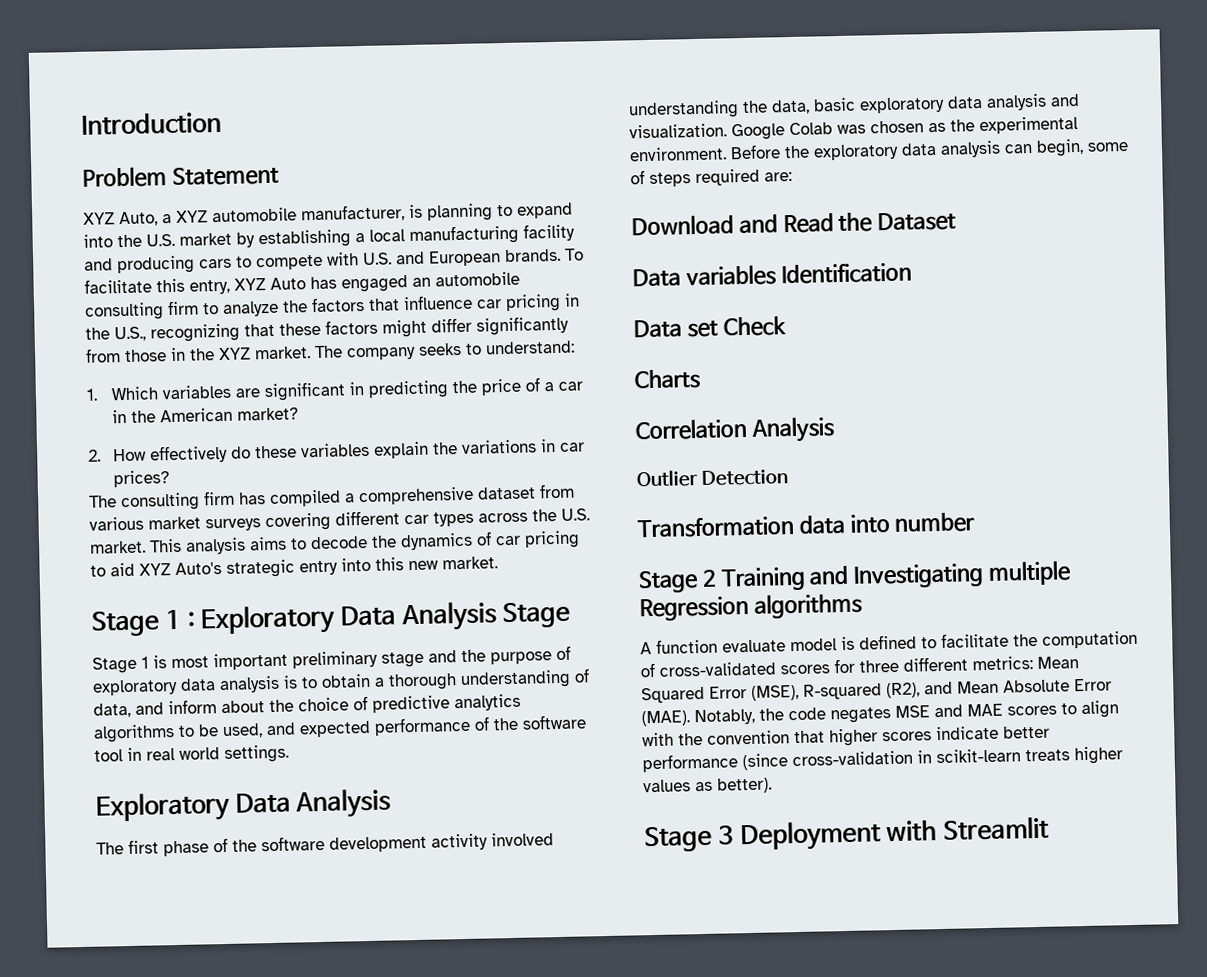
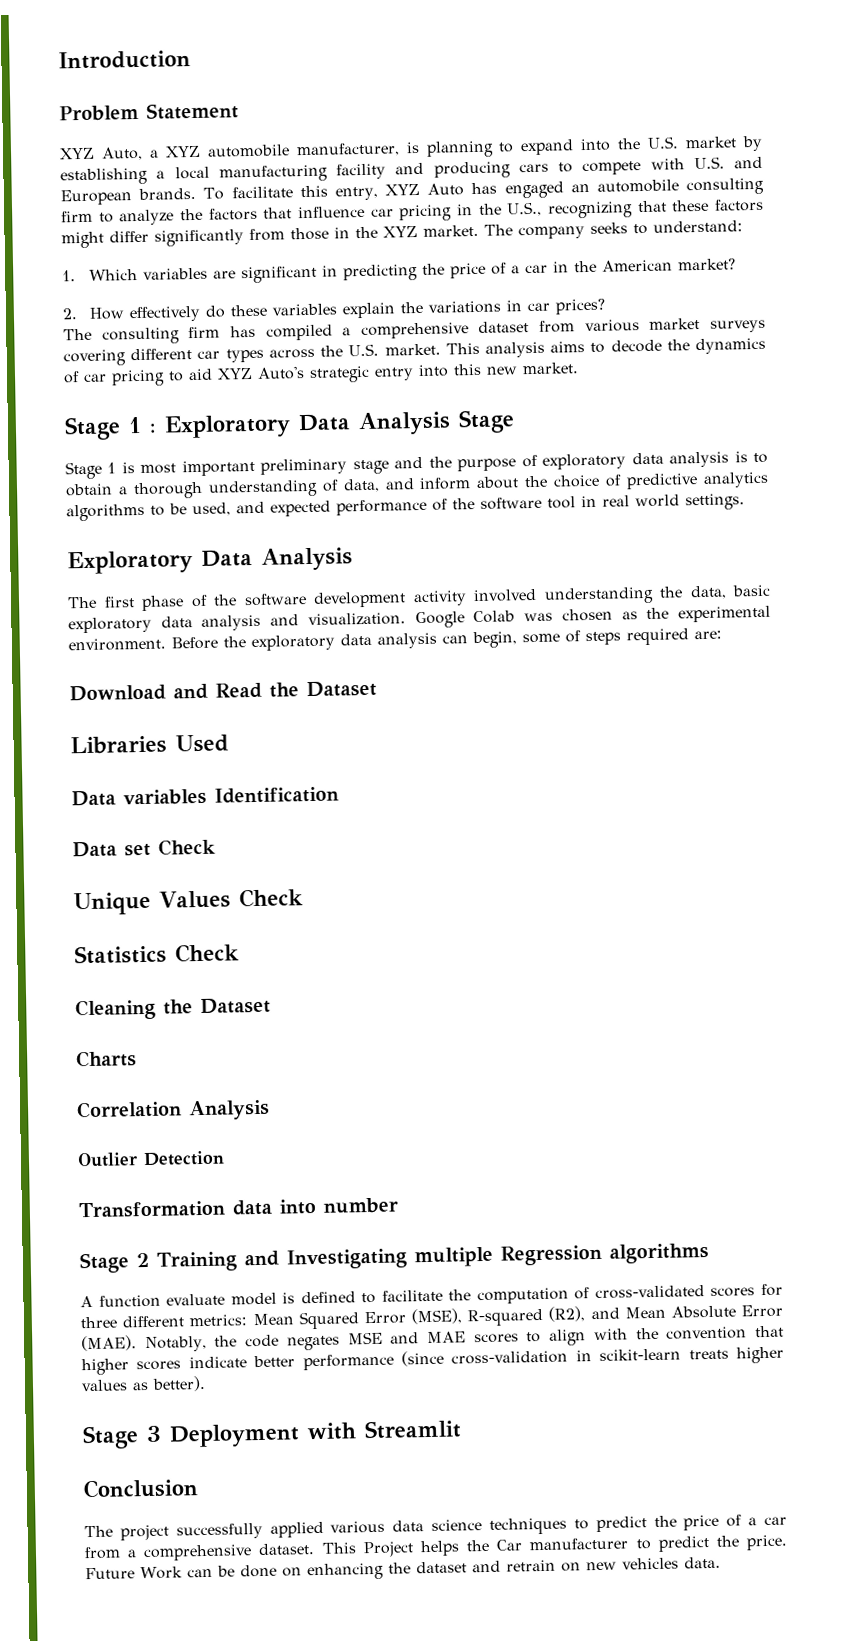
+ Libraries Used
+ Unique Values Check
+ Statistics Check
+ Cleaning the Dataset
+ Conclusion
+ The project successfully applied various data science techniques to predict the price of a car from a comprehensive dataset. This Project helps the Car manufacturer to predict the price. Future Work can be done on enhancing the dataset and retrain on new vehicles data.

